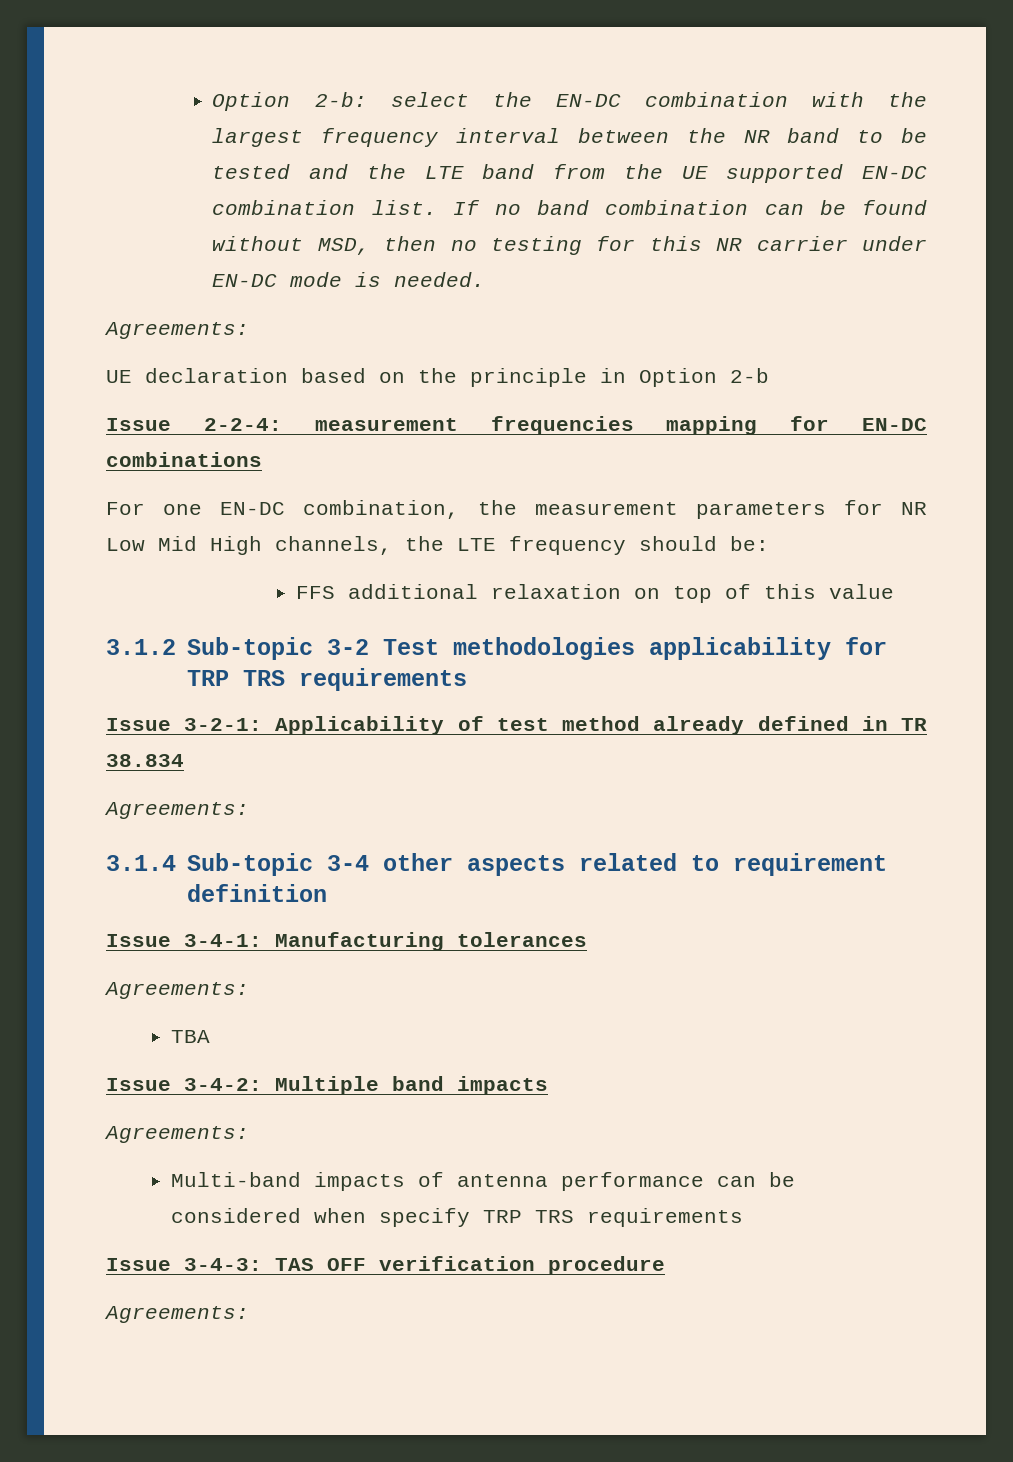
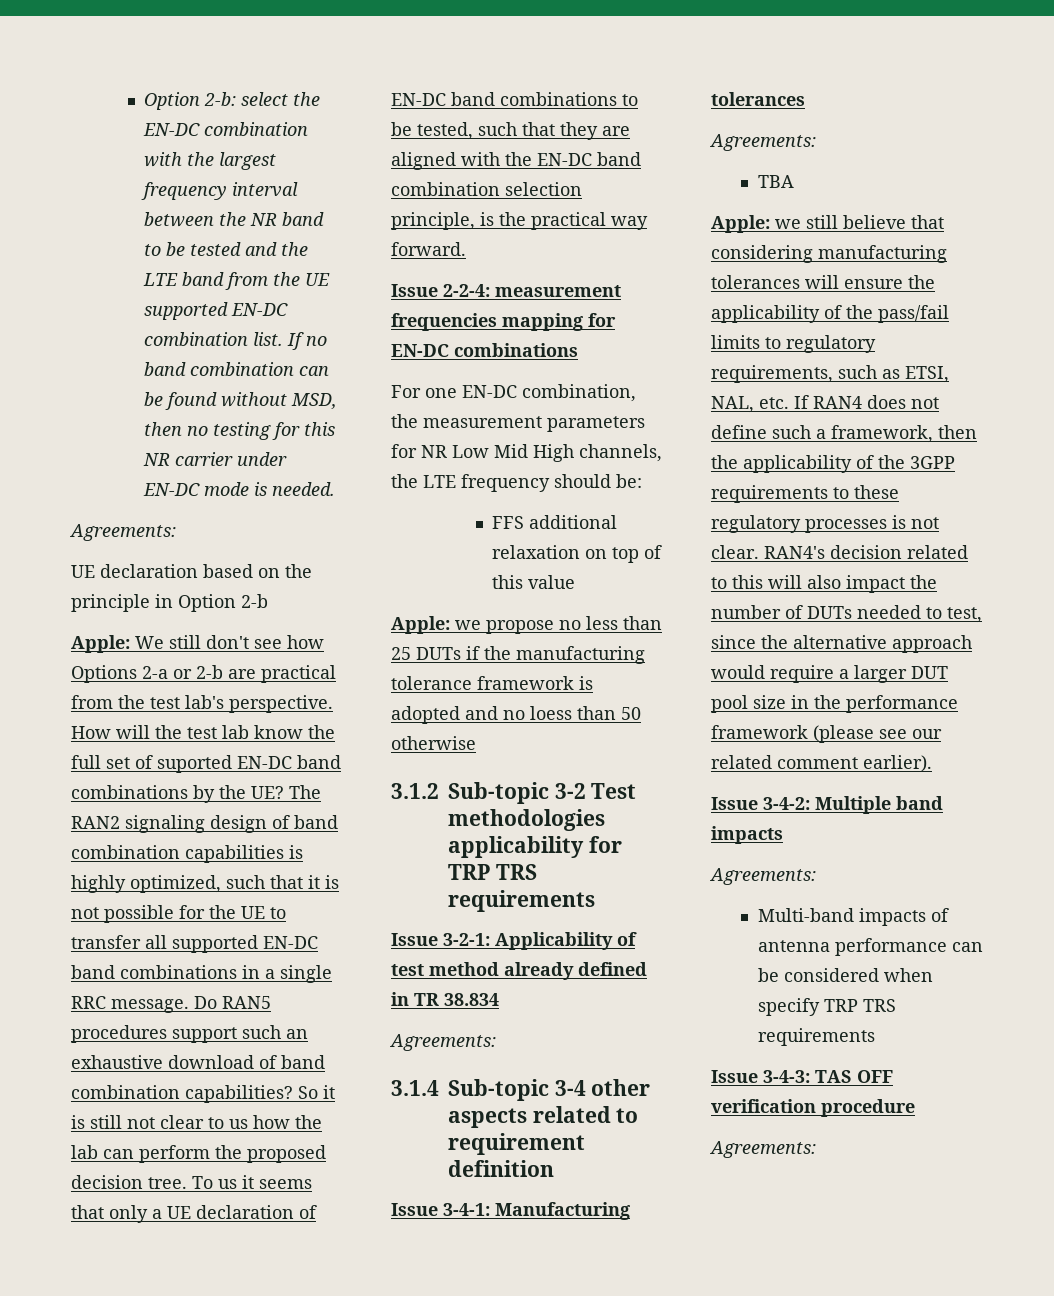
+ Apple: We still don't see how Options 2-a or 2-b are practical from the test lab's perspective. How will the test lab know the full set of suported EN-DC band combinations by the UE? The RAN2 signaling design of band combination capabilities is highly optimized, such that it is not possible for the UE to transfer all supported EN-DC band combinations in a single RRC message. Do RAN5 procedures support such an exhaustive download of band combination capabilities? So it is still not clear to us how the lab can perform the proposed decision tree. To us it seems that only a UE declaration of EN-DC band combinations to be tested, such that they are aligned with the EN-DC band combination selection principle, is the practical way forward.
+ Apple: we propose no less than 25 DUTs if the manufacturing tolerance framework is adopted and no loess than 50 otherwise
+ Apple: we still believe that considering manufacturing tolerances will ensure the applicability of the pass/fail limits to regulatory requirements, such as ETSI, NAL, etc. If RAN4 does not define such a framework, then the applicability of the 3GPP requirements to these regulatory processes is not clear. RAN4's decision related to this will also impact the number of DUTs needed to test, since the alternative approach would require a larger DUT pool size in the performance framework (please see our related comment earlier).

